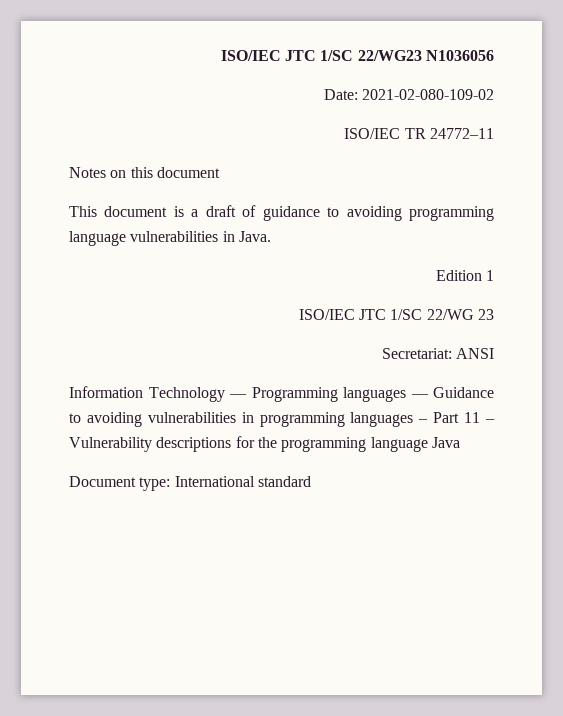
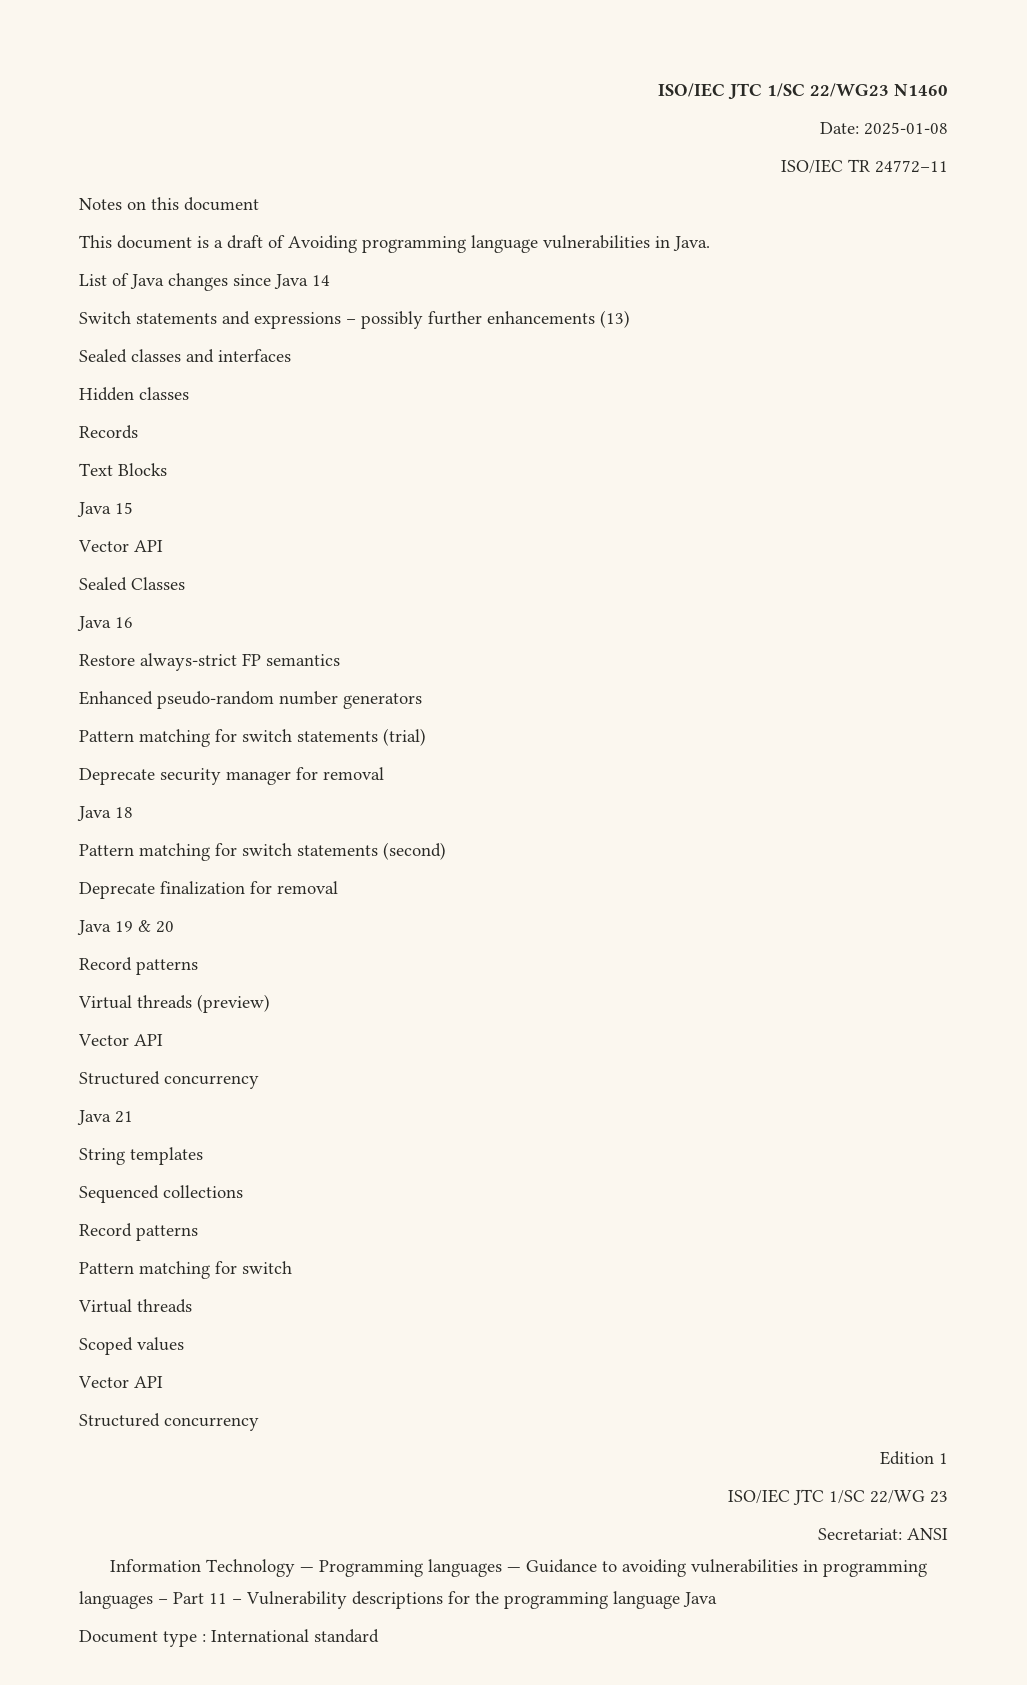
- ISO/IEC JTC 1/SC 22/WG23 N1036056
+ ISO/IEC JTC 1/SC 22/WG23 N1460
- Date: 2021-02-080-109-02
+ Date: 2025-01-08
- This document is a draft of guidance to avoiding programming language vulnerabilities in Java.
+ This document is a draft of Avoiding programming language vulnerabilities in Java.
+ List of Java changes since Java 14
+ Switch statements and expressions – possibly further enhancements (13)
+ Sealed classes and interfaces
+ Hidden classes
+ Records
+ Text Blocks
+ Java 15
+ Vector API
+ Sealed Classes
+ Java 16
+ Restore always-strict FP semantics
+ Enhanced pseudo-random number generators
+ Pattern matching for switch statements (trial)
+ Deprecate security manager for removal
+ Java 18
+ Pattern matching for switch statements (second)
+ Deprecate finalization for removal
+ Java 19 & 20
+ Record patterns
+ Virtual threads (preview)
+ Vector API
+ Structured concurrency
+ Java 21
+ String templates
+ Sequenced collections
+ Record patterns
+ Pattern matching for switch
+ Virtual threads
+ Scoped values
+ Vector API
+ Structured concurrency
- Document type: International standard
+ Document type : International standard

